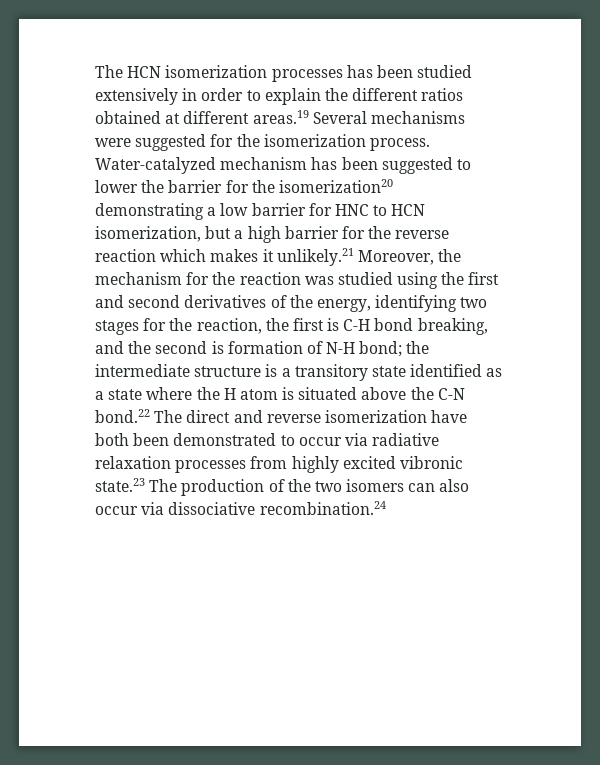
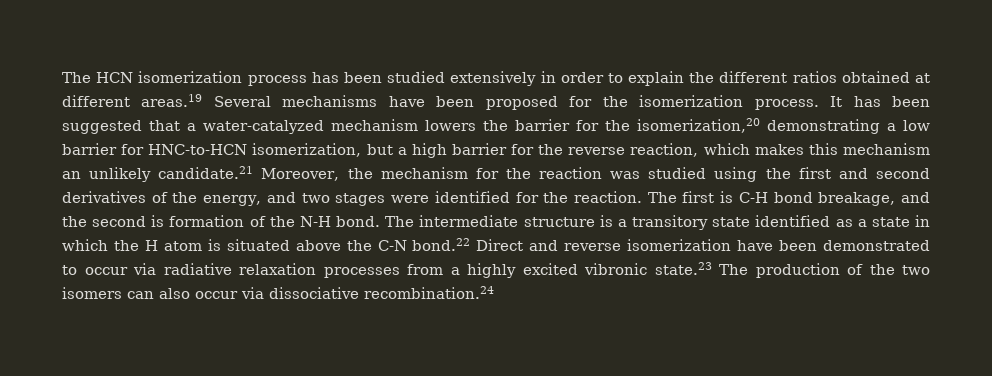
- The HCN isomerization processes has been studied extensively in order to explain the different ratios obtained at different areas.19 Several mechanisms were suggested for the isomerization process.
+ The HCN isomerization process has been studied extensively in order to explain the different ratios obtained at different areas.19 Several mechanisms have been proposed for the isomerization process.
- Water-catalyzed mechanism has been suggested to lower the barrier for the isomerization20 demonstrating a low barrier for HNC to HCN isomerization, but a high barrier for the reverse reaction which makes it unlikely.21 Moreover, the mechanism for the reaction was studied using the first and second derivatives of the energy, identifying two stages for the reaction, the first is C-H bond breaking, and the second is formation of N-H bond; the intermediate structure is a transitory state identified as a state where the H atom is situated above the C-N bond.22 The direct and reverse isomerization have both been demonstrated to occur via radiative relaxation processes from highly excited vibronic state.23 The production of the two isomers can also occur via dissociative recombination.24
+ It has been suggested that a water-catalyzed mechanism lowers the barrier for the isomerization,20 demonstrating a low barrier for HNC-to-HCN isomerization, but a high barrier for the reverse reaction, which makes this mechanism an unlikely candidate.21 Moreover, the mechanism for the reaction was studied using the first and second derivatives of the energy, and two stages were identified for the reaction. The first is C-H bond breakage, and the second is formation of the N-H bond. The intermediate structure is a transitory state identified as a state in which the H atom is situated above the C-N bond.22 Direct and reverse isomerization have been demonstrated to occur via radiative relaxation processes from a highly excited vibronic state.23 The production of the two isomers can also occur via dissociative recombination.24

